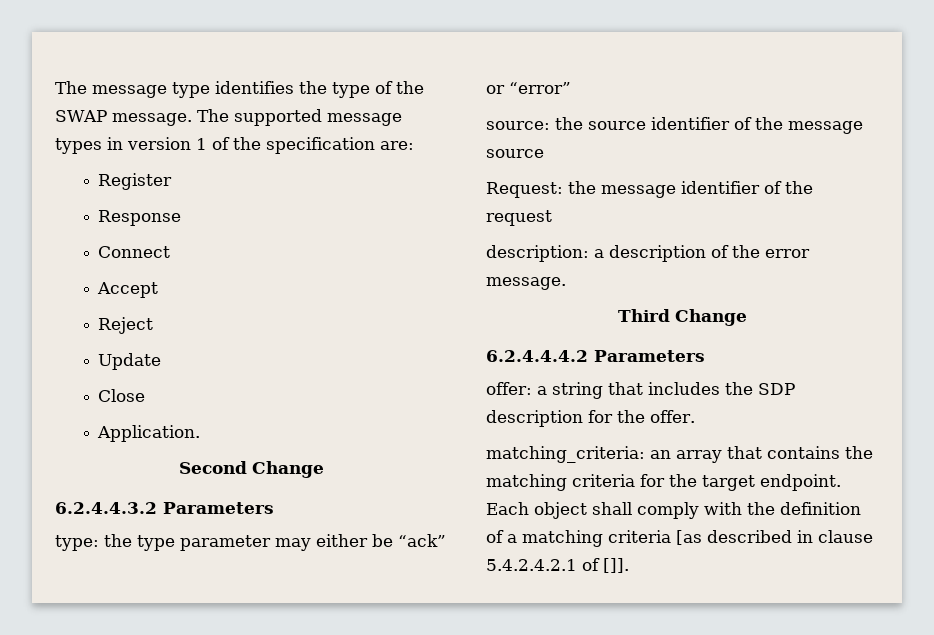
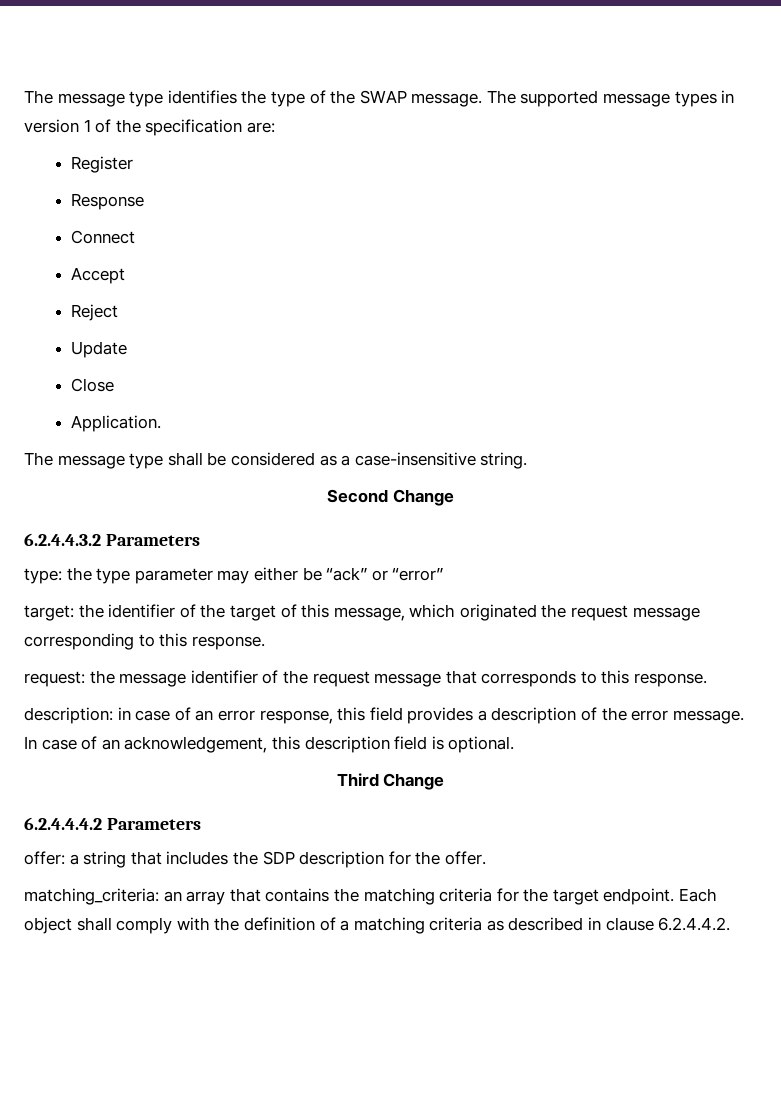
+ The message type shall be considered as a case-insensitive string.
- source: the source identifier of the message source
- Request: the message identifier of the request
- description: a description of the error message.
+ target: the identifier of the target of this message, which originated the request message corresponding to this response.
+ request: the message identifier of the request message that corresponds to this response.
+ description: in case of an error response, this field provides a description of the error message. In case of an acknowledgement, this description field is optional.
- Each object shall comply with the definition of a matching criteria [as described in clause 5.4.2.4.2.1 of []].
+ Each object shall comply with the definition of a matching criteria as described in clause 6.2.4.4.2.

